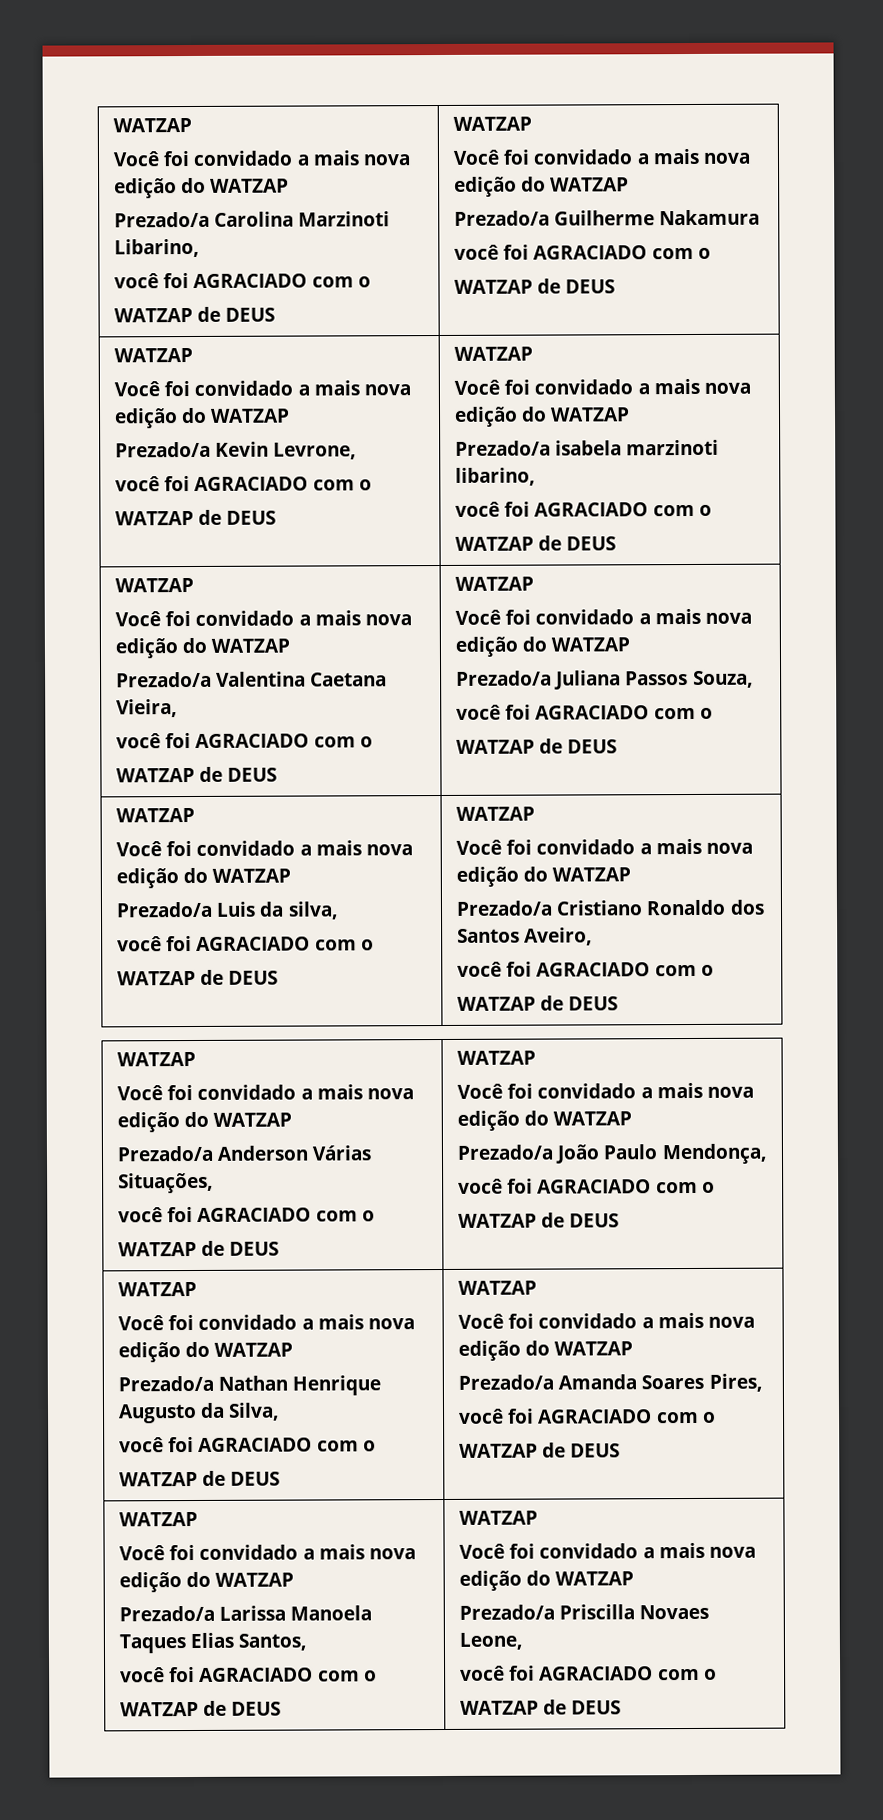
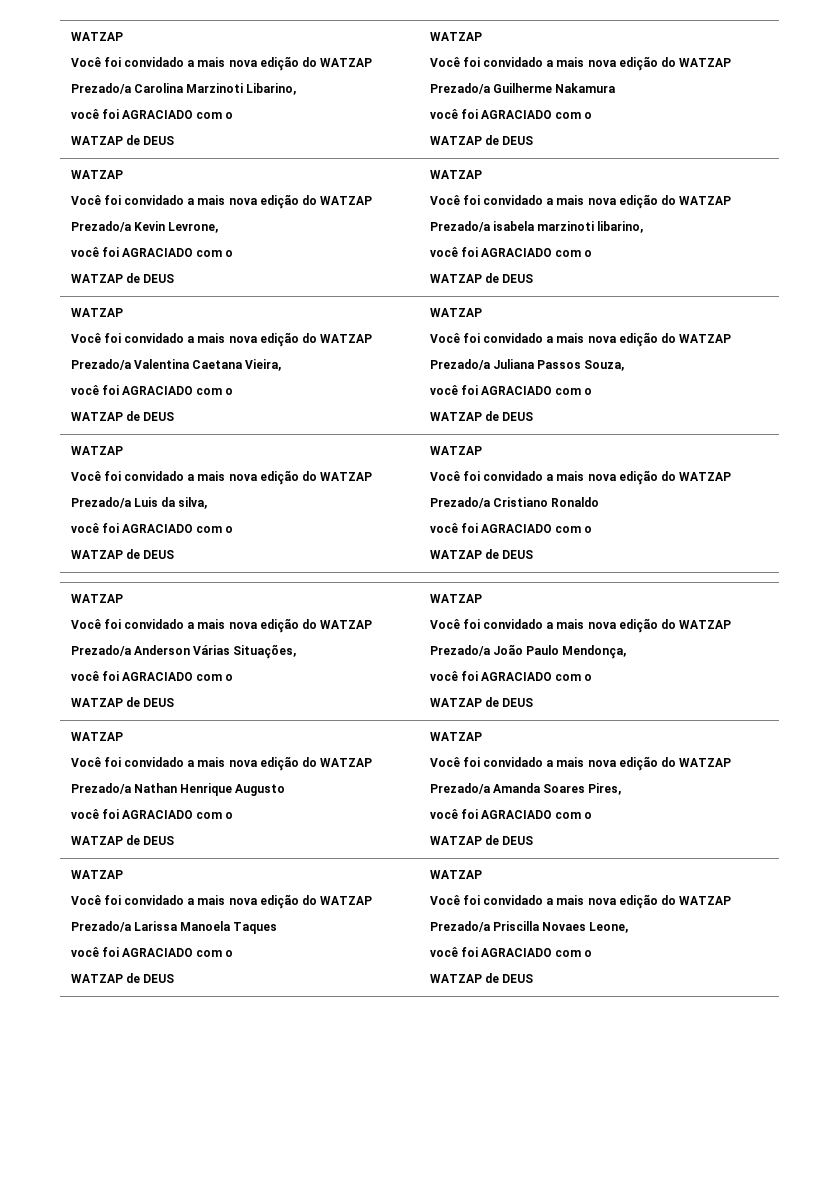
- Prezado/a Cristiano Ronaldo dos Santos Aveiro,
+ Prezado/a Cristiano Ronaldo
- Prezado/a Nathan Henrique Augusto da Silva,
+ Prezado/a Nathan Henrique Augusto
- Prezado/a Larissa Manoela Taques Elias Santos,
+ Prezado/a Larissa Manoela Taques

